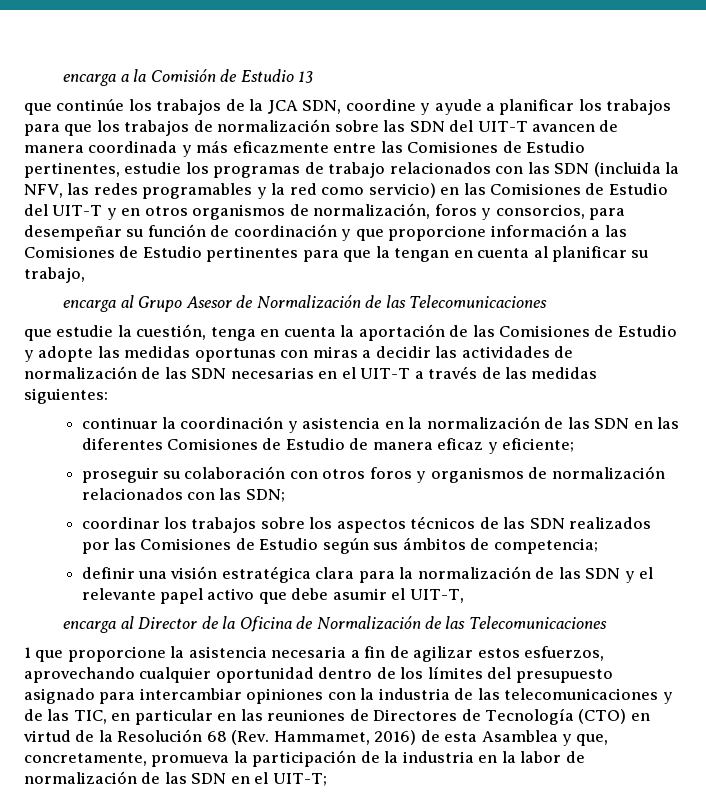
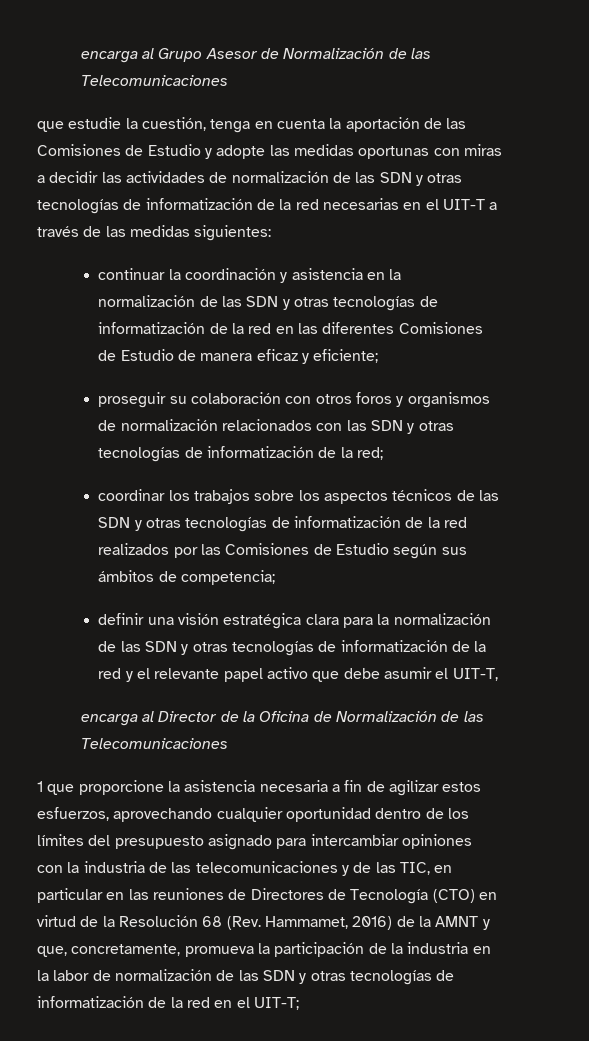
- encarga a la Comisión de Estudio 13
- que continúe los trabajos de la JCA SDN, coordine y ayude a planificar los trabajos para que los trabajos de normalización sobre las SDN del UIT-T avancen de manera coordinada y más eficazmente entre las Comisiones de Estudio pertinentes, estudie los programas de trabajo relacionados con las SDN (incluida la NFV, las redes programables y la red como servicio) en las Comisiones de Estudio del UIT-T y en otros organismos de normalización, foros y consorcios, para desempeñar su función de coordinación y que proporcione información a las Comisiones de Estudio pertinentes para que la tengan en cuenta al planificar su trabajo,
- que estudie la cuestión, tenga en cuenta la aportación de las Comisiones de Estudio y adopte las medidas oportunas con miras a decidir las actividades de normalización de las SDN necesarias en el UIT-T a través de las medidas siguientes:
+ que estudie la cuestión, tenga en cuenta la aportación de las Comisiones de Estudio y adopte las medidas oportunas con miras a decidir las actividades de normalización de las SDN y otras tecnologías de informatización de la red necesarias en el UIT-T a través de las medidas siguientes:
- continuar la coordinación y asistencia en la normalización de las SDN en las diferentes Comisiones de Estudio de manera eficaz y eficiente;
+ continuar la coordinación y asistencia en la normalización de las SDN y otras tecnologías de informatización de la red en las diferentes Comisiones de Estudio de manera eficaz y eficiente;
- proseguir su colaboración con otros foros y organismos de normalización relacionados con las SDN;
+ proseguir su colaboración con otros foros y organismos de normalización relacionados con las SDN y otras tecnologías de informatización de la red;
- coordinar los trabajos sobre los aspectos técnicos de las SDN realizados por las Comisiones de Estudio según sus ámbitos de competencia;
+ coordinar los trabajos sobre los aspectos técnicos de las SDN y otras tecnologías de informatización de la red realizados por las Comisiones de Estudio según sus ámbitos de competencia;
- definir una visión estratégica clara para la normalización de las SDN y el relevante papel activo que debe asumir el UIT-T,
+ definir una visión estratégica clara para la normalización de las SDN y otras tecnologías de informatización de la red y el relevante papel activo que debe asumir el UIT-T,
- 1 que proporcione la asistencia necesaria a fin de agilizar estos esfuerzos, aprovechando cualquier oportunidad dentro de los límites del presupuesto asignado para intercambiar opiniones con la industria de las telecomunicaciones y de las TIC, en particular en las reuniones de Directores de Tecnología (CTO) en virtud de la Resolución 68 (Rev. Hammamet, 2016) de esta Asamblea y que, concretamente, promueva la participación de la industria en la labor de normalización de las SDN en el UIT-T;
+ 1 que proporcione la asistencia necesaria a fin de agilizar estos esfuerzos, aprovechando cualquier oportunidad dentro de los límites del presupuesto asignado para intercambiar opiniones con la industria de las telecomunicaciones y de las TIC, en particular en las reuniones de Directores de Tecnología (CTO) en virtud de la Resolución 68 (Rev. Hammamet, 2016) de la AMNT y que, concretamente, promueva la participación de la industria en la labor de normalización de las SDN y otras tecnologías de informatización de la red en el UIT-T;

